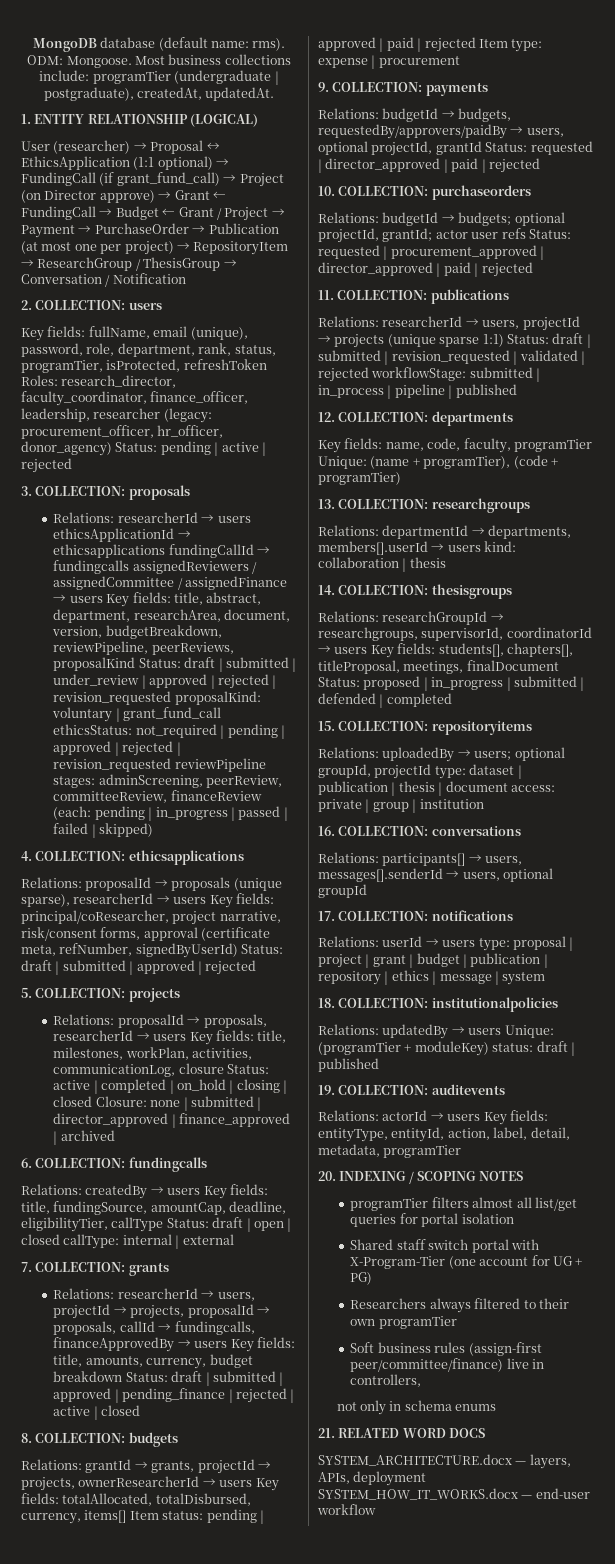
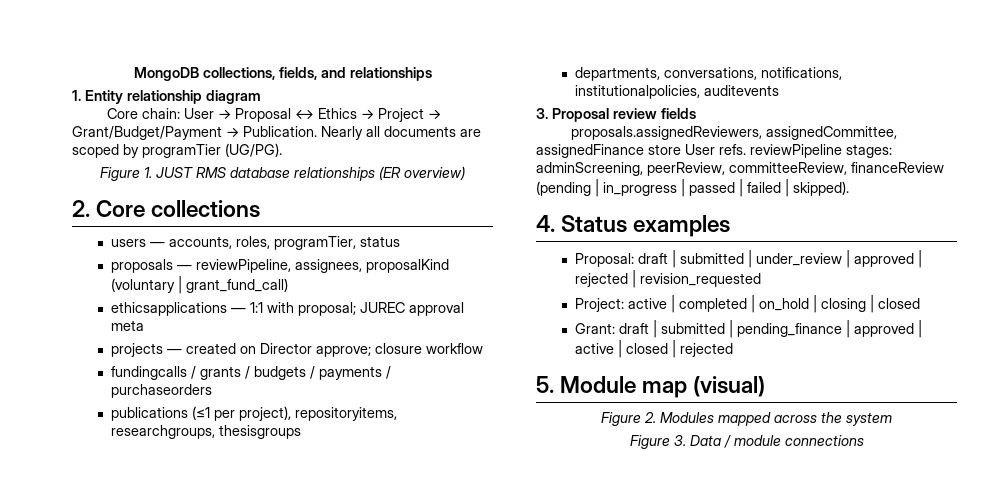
- MongoDB database (default name: rms). ODM: Mongoose. Most business collections include: programTier (undergraduate | postgraduate), createdAt, updatedAt.
- 1. ENTITY RELATIONSHIP (LOGICAL)
- User (researcher) → Proposal ↔ EthicsApplication (1:1 optional) → FundingCall (if grant_fund_call) → Project (on Director approve) → Grant ← FundingCall → Budget ← Grant / Project → Payment → PurchaseOrder → Publication (at most one per project) → RepositoryItem → ResearchGroup / ThesisGroup → Conversation / Notification
- 2. COLLECTION: users
- Key fields: fullName, email (unique), password, role, department, rank, status, programTier, isProtected, refreshToken Roles: research_director, faculty_coordinator, finance_officer, leadership, researcher (legacy: procurement_officer, hr_officer, donor_agency) Status: pending | active | rejected
- 3. COLLECTION: proposals
- Relations: researcherId → users ethicsApplicationId → ethicsapplications fundingCallId → fundingcalls assignedReviewers / assignedCommittee / assignedFinance → users Key fields: title, abstract, department, researchArea, document, version, budgetBreakdown, reviewPipeline, peerReviews, proposalKind Status: draft | submitted | under_review | approved | rejected | revision_requested proposalKind: voluntary | grant_fund_call ethicsStatus: not_required | pending | approved | rejected | revision_requested reviewPipeline stages: adminScreening, peerReview, committeeReview, financeReview (each: pending | in_progress | passed | failed | skipped)
- 4. COLLECTION: ethicsapplications
- Relations: proposalId → proposals (unique sparse), researcherId → users Key fields: principal/coResearcher, project narrative, risk/consent forms, approval (certificate meta, refNumber, signedByUserId) Status: draft | submitted | approved | rejected
- 5. COLLECTION: projects
- Relations: proposalId → proposals, researcherId → users Key fields: title, milestones, workPlan, activities, communicationLog, closure Status: active | completed | on_hold | closing | closed Closure: none | submitted | director_approved | finance_approved | archived
- 6. COLLECTION: fundingcalls
- Relations: createdBy → users Key fields: title, fundingSource, amountCap, deadline, eligibilityTier, callType Status: draft | open | closed callType: internal | external
- 7. COLLECTION: grants
- Relations: researcherId → users, projectId → projects, proposalId → proposals, callId → fundingcalls, financeApprovedBy → users Key fields: title, amounts, currency, budget breakdown Status: draft | submitted | approved | pending_finance | rejected | active | closed
- 8. COLLECTION: budgets
- Relations: grantId → grants, projectId → projects, ownerResearcherId → users Key fields: totalAllocated, totalDisbursed, currency, items[] Item status: pending | approved | paid | rejected Item type: expense | procurement
- 9. COLLECTION: payments
- Relations: budgetId → budgets, requestedBy/approvers/paidBy → users, optional projectId, grantId Status: requested | director_approved | paid | rejected
- 10. COLLECTION: purchaseorders
- Relations: budgetId → budgets; optional projectId, grantId; actor user refs Status: requested | procurement_approved | director_approved | paid | rejected
- 11. COLLECTION: publications
- Relations: researcherId → users, projectId → projects (unique sparse 1:1) Status: draft | submitted | revision_requested | validated | rejected workflowStage: submitted | in_process | pipeline | published
- 12. COLLECTION: departments
- Key fields: name, code, faculty, programTier Unique: (name + programTier), (code + programTier)
- 13. COLLECTION: researchgroups
- Relations: departmentId → departments, members[].userId → users kind: collaboration | thesis
- 14. COLLECTION: thesisgroups
- Relations: researchGroupId → researchgroups, supervisorId, coordinatorId → users Key fields: students[], chapters[], titleProposal, meetings, finalDocument Status: proposed | in_progress | submitted | defended | completed
- 15. COLLECTION: repositoryitems
- Relations: uploadedBy → users; optional groupId, projectId type: dataset | publication | thesis | document access: private | group | institution
- 16. COLLECTION: conversations
- Relations: participants[] → users, messages[].senderId → users, optional groupId
- 17. COLLECTION: notifications
- Relations: userId → users type: proposal | project | grant | budget | publication | repository | ethics | message | system
- 18. COLLECTION: institutionalpolicies
- Relations: updatedBy → users Unique: (programTier + moduleKey) status: draft | published
- 19. COLLECTION: auditevents
- Relations: actorId → users Key fields: entityType, entityId, action, label, detail, metadata, programTier
- 20. INDEXING / SCOPING NOTES
- programTier filters almost all list/get queries for portal isolation
- Shared staff switch portal with X-Program-Tier (one account for UG + PG)
- Researchers always filtered to their own programTier
- Soft business rules (assign-first peer/committee/finance) live in controllers,
- not only in schema enums
- 21. RELATED WORD DOCS
- SYSTEM_ARCHITECTURE.docx — layers, APIs, deployment SYSTEM_HOW_IT_WORKS.docx — end-user workflow
+ MongoDB collections, fields, and relationships
+ 1. Entity relationship diagram
+ Core chain: User → Proposal ↔ Ethics → Project → Grant/Budget/Payment → Publication. Nearly all documents are scoped by programTier (UG/PG).
+ Figure 1. JUST RMS database relationships (ER overview)
+ 2. Core collections
+ users — accounts, roles, programTier, status
+ proposals — reviewPipeline, assignees, proposalKind (voluntary | grant_fund_call)
+ ethicsapplications — 1:1 with proposal; JUREC approval meta
+ projects — created on Director approve; closure workflow
+ fundingcalls / grants / budgets / payments / purchaseorders
+ publications (≤1 per project), repositoryitems, researchgroups, thesisgroups
+ departments, conversations, notifications, institutionalpolicies, auditevents
+ 3. Proposal review fields
+ proposals.assignedReviewers, assignedCommittee, assignedFinance store User refs. reviewPipeline stages: adminScreening, peerReview, committeeReview, financeReview (pending | in_progress | passed | failed | skipped).
+ 4. Status examples
+ Proposal: draft | submitted | under_review | approved | rejected | revision_requested
+ Project: active | completed | on_hold | closing | closed
+ Grant: draft | submitted | pending_finance | approved | active | closed | rejected
+ 5. Module map (visual)
+ Figure 2. Modules mapped across the system
+ Figure 3. Data / module connections

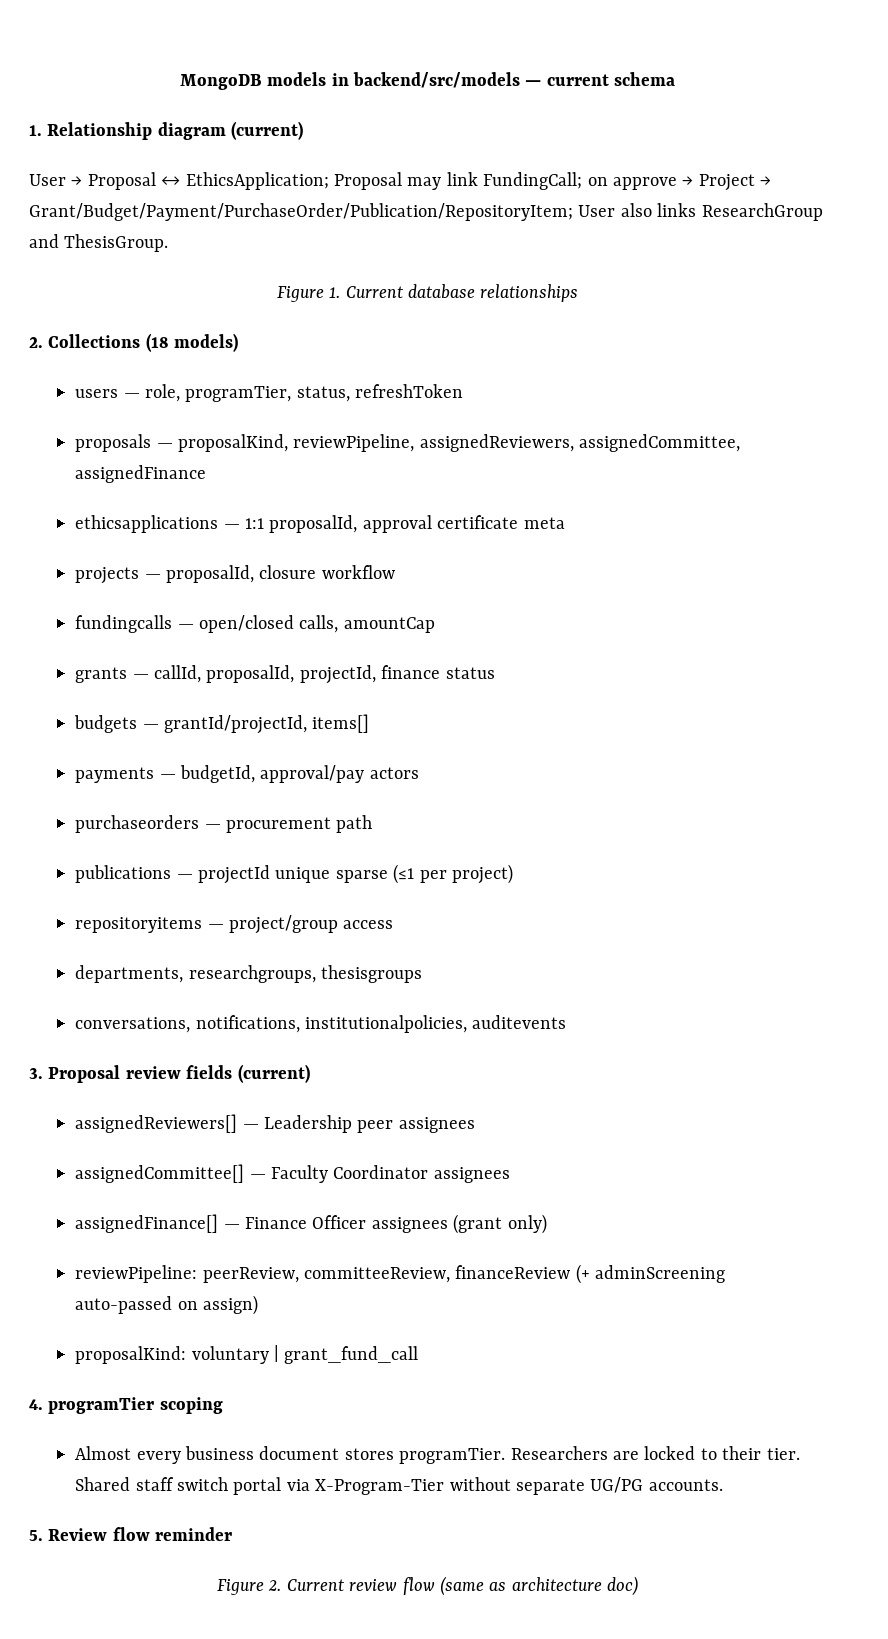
- MongoDB collections, fields, and relationships
- 1. Entity relationship diagram
- Core chain: User → Proposal ↔ Ethics → Project → Grant/Budget/Payment → Publication. Nearly all documents are scoped by programTier (UG/PG).
+ MongoDB models in backend/src/models — current schema
+ 1. Relationship diagram (current)
+ User → Proposal ↔ EthicsApplication; Proposal may link FundingCall; on approve → Project → Grant/Budget/Payment/PurchaseOrder/Publication/RepositoryItem; User also links ResearchGroup and ThesisGroup.
- Figure 1. JUST RMS database relationships (ER overview)
- 2. Core collections
+ Figure 1. Current database relationships
+ 2. Collections (18 models)
- users — accounts, roles, programTier, status
- proposals — reviewPipeline, assignees, proposalKind (voluntary | grant_fund_call)
+ users — role, programTier, status, refreshToken
+ proposals — proposalKind, reviewPipeline, assignedReviewers, assignedCommittee, assignedFinance
- ethicsapplications — 1:1 with proposal; JUREC approval meta
+ ethicsapplications — 1:1 proposalId, approval certificate meta
- projects — created on Director approve; closure workflow
+ projects — proposalId, closure workflow
- fundingcalls / grants / budgets / payments / purchaseorders
- publications (≤1 per project), repositoryitems, researchgroups, thesisgroups
+ fundingcalls — open/closed calls, amountCap
+ grants — callId, proposalId, projectId, finance status
+ budgets — grantId/projectId, items[]
+ payments — budgetId, approval/pay actors
+ purchaseorders — procurement path
+ publications — projectId unique sparse (≤1 per project)
+ repositoryitems — project/group access
+ departments, researchgroups, thesisgroups
- departments, conversations, notifications, institutionalpolicies, auditevents
+ conversations, notifications, institutionalpolicies, auditevents
- 3. Proposal review fields
- proposals.assignedReviewers, assignedCommittee, assignedFinance store User refs. reviewPipeline stages: adminScreening, peerReview, committeeReview, financeReview (pending | in_progress | passed | failed | skipped).
- 4. Status examples
- Proposal: draft | submitted | under_review | approved | rejected | revision_requested
- Project: active | completed | on_hold | closing | closed
- Grant: draft | submitted | pending_finance | approved | active | closed | rejected
- 5. Module map (visual)
- Figure 2. Modules mapped across the system
- Figure 3. Data / module connections
+ 3. Proposal review fields (current)
+ assignedReviewers[] — Leadership peer assignees
+ assignedCommittee[] — Faculty Coordinator assignees
+ assignedFinance[] — Finance Officer assignees (grant only)
+ reviewPipeline: peerReview, committeeReview, financeReview (+ adminScreening auto-passed on assign)
+ proposalKind: voluntary | grant_fund_call
+ 4. programTier scoping
+ Almost every business document stores programTier. Researchers are locked to their tier. Shared staff switch portal via X-Program-Tier without separate UG/PG accounts.
+ 5. Review flow reminder
+ Figure 2. Current review flow (same as architecture doc)

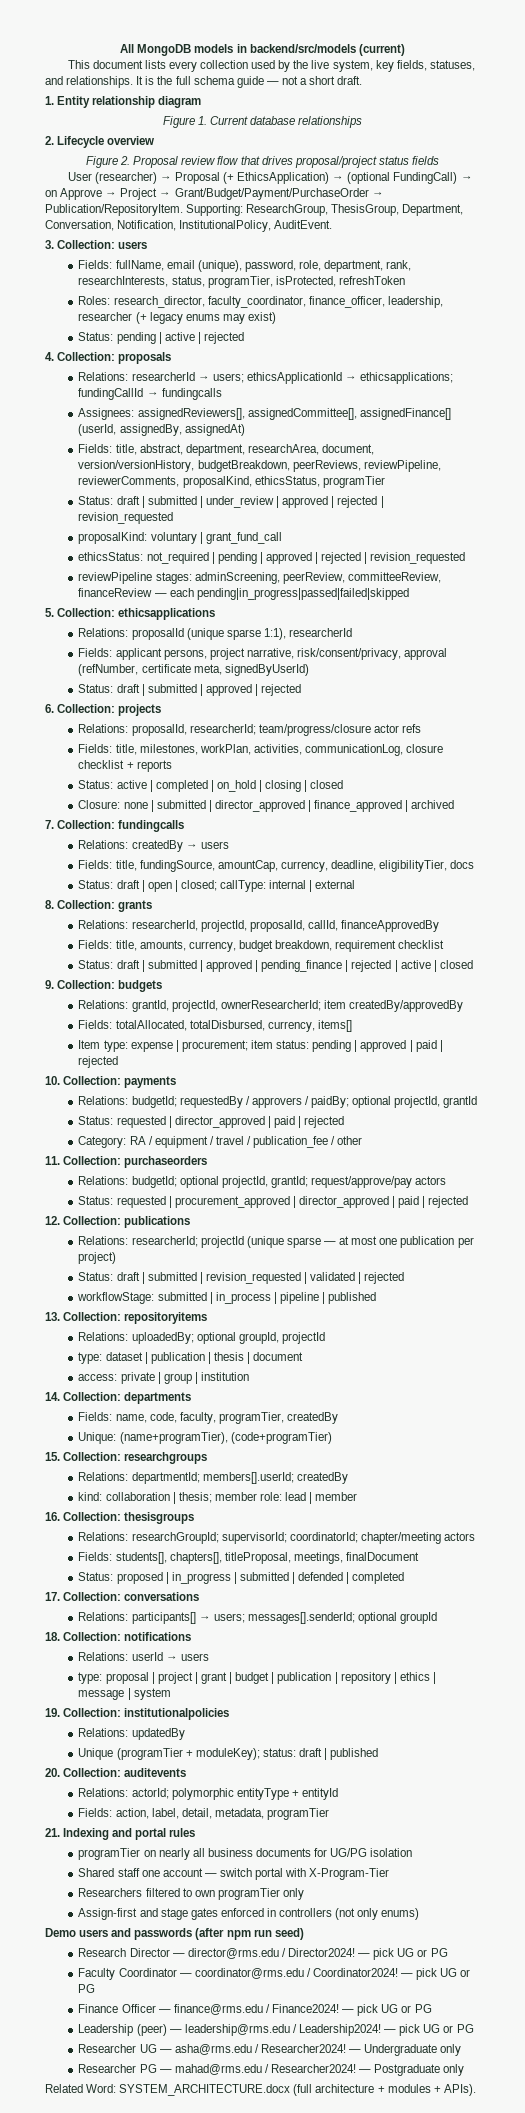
- MongoDB models in backend/src/models — current schema
- 1. Relationship diagram (current)
- User → Proposal ↔ EthicsApplication; Proposal may link FundingCall; on approve → Project → Grant/Budget/Payment/PurchaseOrder/Publication/RepositoryItem; User also links ResearchGroup and ThesisGroup.
+ All MongoDB models in backend/src/models (current)
+ This document lists every collection used by the live system, key fields, statuses, and relationships. It is the full schema guide — not a short draft.
+ 1. Entity relationship diagram
- 2. Collections (18 models)
- users — role, programTier, status, refreshToken
- proposals — proposalKind, reviewPipeline, assignedReviewers, assignedCommittee, assignedFinance
- ethicsapplications — 1:1 proposalId, approval certificate meta
- projects — proposalId, closure workflow
- fundingcalls — open/closed calls, amountCap
- grants — callId, proposalId, projectId, finance status
- budgets — grantId/projectId, items[]
- payments — budgetId, approval/pay actors
- purchaseorders — procurement path
- publications — projectId unique sparse (≤1 per project)
- repositoryitems — project/group access
- departments, researchgroups, thesisgroups
- conversations, notifications, institutionalpolicies, auditevents
- 3. Proposal review fields (current)
- assignedReviewers[] — Leadership peer assignees
- assignedCommittee[] — Faculty Coordinator assignees
- assignedFinance[] — Finance Officer assignees (grant only)
- reviewPipeline: peerReview, committeeReview, financeReview (+ adminScreening auto-passed on assign)
+ 2. Lifecycle overview
+ Figure 2. Proposal review flow that drives proposal/project status fields
+ User (researcher) → Proposal (+ EthicsApplication) → (optional FundingCall) → on Approve → Project → Grant/Budget/Payment/PurchaseOrder → Publication/RepositoryItem. Supporting: ResearchGroup, ThesisGroup, Department, Conversation, Notification, InstitutionalPolicy, AuditEvent.
+ 3. Collection: users
+ Fields: fullName, email (unique), password, role, department, rank, researchInterests, status, programTier, isProtected, refreshToken
+ Roles: research_director, faculty_coordinator, finance_officer, leadership, researcher (+ legacy enums may exist)
+ Status: pending | active | rejected
+ 4. Collection: proposals
+ Relations: researcherId → users; ethicsApplicationId → ethicsapplications; fundingCallId → fundingcalls
+ Assignees: assignedReviewers[], assignedCommittee[], assignedFinance[] (userId, assignedBy, assignedAt)
+ Fields: title, abstract, department, researchArea, document, version/versionHistory, budgetBreakdown, peerReviews, reviewPipeline, reviewerComments, proposalKind, ethicsStatus, programTier
+ Status: draft | submitted | under_review | approved | rejected | revision_requested
  proposalKind: voluntary | grant_fund_call
- 4. programTier scoping
- Almost every business document stores programTier. Researchers are locked to their tier. Shared staff switch portal via X-Program-Tier without separate UG/PG accounts.
- 5. Review flow reminder
- Figure 2. Current review flow (same as architecture doc)
+ ethicsStatus: not_required | pending | approved | rejected | revision_requested
+ reviewPipeline stages: adminScreening, peerReview, committeeReview, financeReview — each pending|in_progress|passed|failed|skipped
+ 5. Collection: ethicsapplications
+ Relations: proposalId (unique sparse 1:1), researcherId
+ Fields: applicant persons, project narrative, risk/consent/privacy, approval (refNumber, certificate meta, signedByUserId)
+ Status: draft | submitted | approved | rejected
+ 6. Collection: projects
+ Relations: proposalId, researcherId; team/progress/closure actor refs
+ Fields: title, milestones, workPlan, activities, communicationLog, closure checklist + reports
+ Status: active | completed | on_hold | closing | closed
+ Closure: none | submitted | director_approved | finance_approved | archived
+ 7. Collection: fundingcalls
+ Relations: createdBy → users
+ Fields: title, fundingSource, amountCap, currency, deadline, eligibilityTier, docs
+ Status: draft | open | closed; callType: internal | external
+ 8. Collection: grants
+ Relations: researcherId, projectId, proposalId, callId, financeApprovedBy
+ Fields: title, amounts, currency, budget breakdown, requirement checklist
+ Status: draft | submitted | approved | pending_finance | rejected | active | closed
+ 9. Collection: budgets
+ Relations: grantId, projectId, ownerResearcherId; item createdBy/approvedBy
+ Fields: totalAllocated, totalDisbursed, currency, items[]
+ Item type: expense | procurement; item status: pending | approved | paid | rejected
+ 10. Collection: payments
+ Relations: budgetId; requestedBy / approvers / paidBy; optional projectId, grantId
+ Status: requested | director_approved | paid | rejected
+ Category: RA / equipment / travel / publication_fee / other
+ 11. Collection: purchaseorders
+ Relations: budgetId; optional projectId, grantId; request/approve/pay actors
+ Status: requested | procurement_approved | director_approved | paid | rejected
+ 12. Collection: publications
+ Relations: researcherId; projectId (unique sparse — at most one publication per project)
+ Status: draft | submitted | revision_requested | validated | rejected
+ workflowStage: submitted | in_process | pipeline | published
+ 13. Collection: repositoryitems
+ Relations: uploadedBy; optional groupId, projectId
+ type: dataset | publication | thesis | document
+ access: private | group | institution
+ 14. Collection: departments
+ Fields: name, code, faculty, programTier, createdBy
+ Unique: (name+programTier), (code+programTier)
+ 15. Collection: researchgroups
+ Relations: departmentId; members[].userId; createdBy
+ kind: collaboration | thesis; member role: lead | member
+ 16. Collection: thesisgroups
+ Relations: researchGroupId; supervisorId; coordinatorId; chapter/meeting actors
+ Fields: students[], chapters[], titleProposal, meetings, finalDocument
+ Status: proposed | in_progress | submitted | defended | completed
+ 17. Collection: conversations
+ Relations: participants[] → users; messages[].senderId; optional groupId
+ 18. Collection: notifications
+ Relations: userId → users
+ type: proposal | project | grant | budget | publication | repository | ethics | message | system
+ 19. Collection: institutionalpolicies
+ Relations: updatedBy
+ Unique (programTier + moduleKey); status: draft | published
+ 20. Collection: auditevents
+ Relations: actorId; polymorphic entityType + entityId
+ Fields: action, label, detail, metadata, programTier
+ 21. Indexing and portal rules
+ programTier on nearly all business documents for UG/PG isolation
+ Shared staff one account — switch portal with X-Program-Tier
+ Researchers filtered to own programTier only
+ Assign-first and stage gates enforced in controllers (not only enums)
+ Demo users and passwords (after npm run seed)
+ Research Director — director@rms.edu / Director2024! — pick UG or PG
+ Faculty Coordinator — coordinator@rms.edu / Coordinator2024! — pick UG or PG
+ Finance Officer — finance@rms.edu / Finance2024! — pick UG or PG
+ Leadership (peer) — leadership@rms.edu / Leadership2024! — pick UG or PG
+ Researcher UG — asha@rms.edu / Researcher2024! — Undergraduate only
+ Researcher PG — mahad@rms.edu / Researcher2024! — Postgraduate only
+ Related Word: SYSTEM_ARCHITECTURE.docx (full architecture + modules + APIs).

